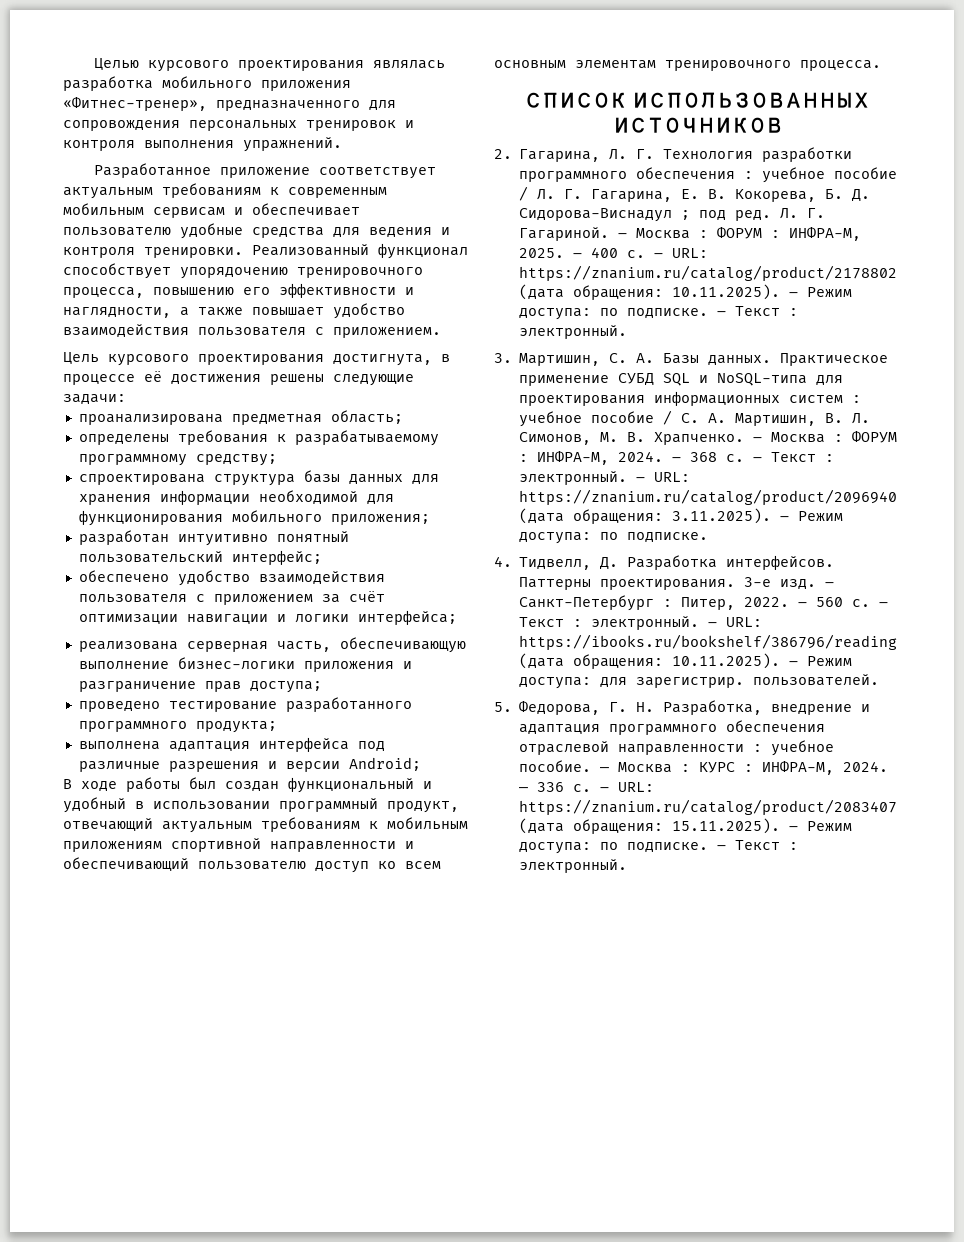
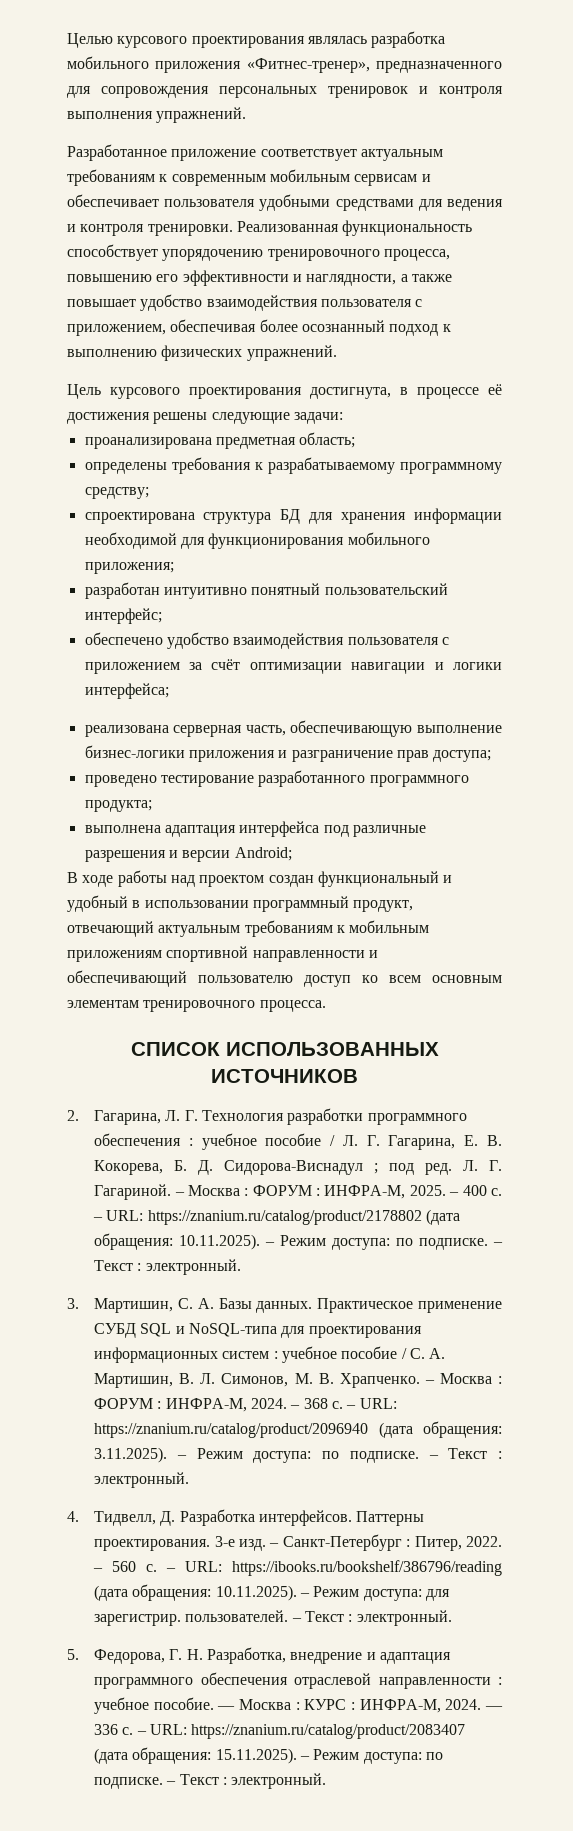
- Разработанное приложение соответствует актуальным требованиям к современным мобильным сервисам и обеспечивает пользователю удобные средства для ведения и контроля тренировки.
+ Разработанное приложение соответствует актуальным требованиям к современным мобильным сервисам и обеспечивает пользователя удобными средствами для ведения и контроля тренировки.
- Реализованный функционал способствует упорядочению тренировочного процесса, повышению его эффективности и наглядности, а также повышает удобство взаимодействия пользователя с приложением.
+ Реализованная функциональность способствует упорядочению тренировочного процесса, повышению его эффективности и наглядности, а также повышает удобство взаимодействия пользователя с приложением, обеспечивая более осознанный подход к выполнению физических упражнений.
- спроектирована структура базы данных для хранения информации необходимой для функционирования мобильного приложения;
+ спроектирована структура БД для хранения информации необходимой для функционирования мобильного приложения;
- В ходе работы был создан функциональный и удобный в использовании программный продукт, отвечающий актуальным требованиям к мобильным приложениям спортивной направленности и обеспечивающий пользователю доступ ко всем основным элементам тренировочного процесса.
+ В ходе работы над проектом создан функциональный и удобный в использовании программный продукт, отвечающий актуальным требованиям к мобильным приложениям спортивной направленности и обеспечивающий пользователю доступ ко всем основным элементам тренировочного процесса.
- – Текст : электронный. – URL: https://znanium.ru/catalog/product/2096940 (дата обращения: 3.11.2025). – Режим доступа: по подписке.
+ – URL: https://znanium.ru/catalog/product/2096940 (дата обращения: 3.11.2025). – Режим доступа: по подписке. – Текст : электронный.
- – Текст : электронный. – URL: https://ibooks.ru/bookshelf/386796/reading (дата обращения: 10.11.2025). – Режим доступа: для зарегистрир. пользователей.
+ – URL: https://ibooks.ru/bookshelf/386796/reading (дата обращения: 10.11.2025). – Режим доступа: для зарегистрир. пользователей. – Текст : электронный.

